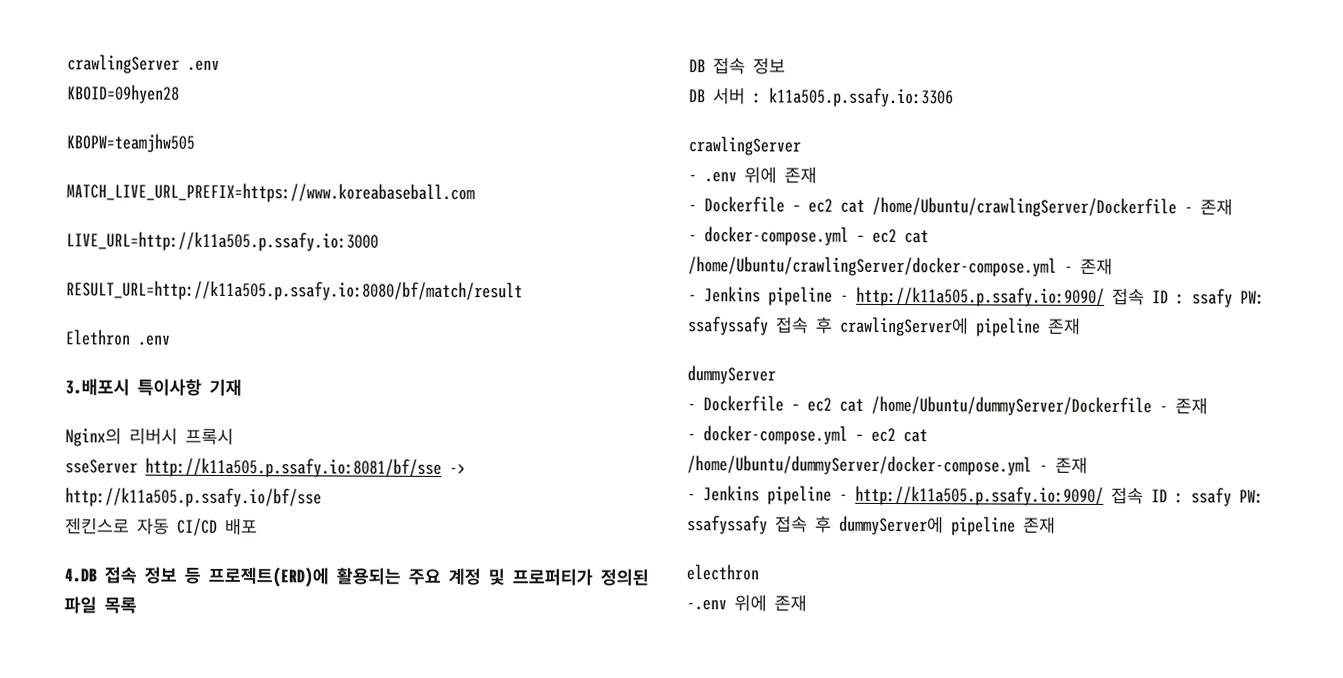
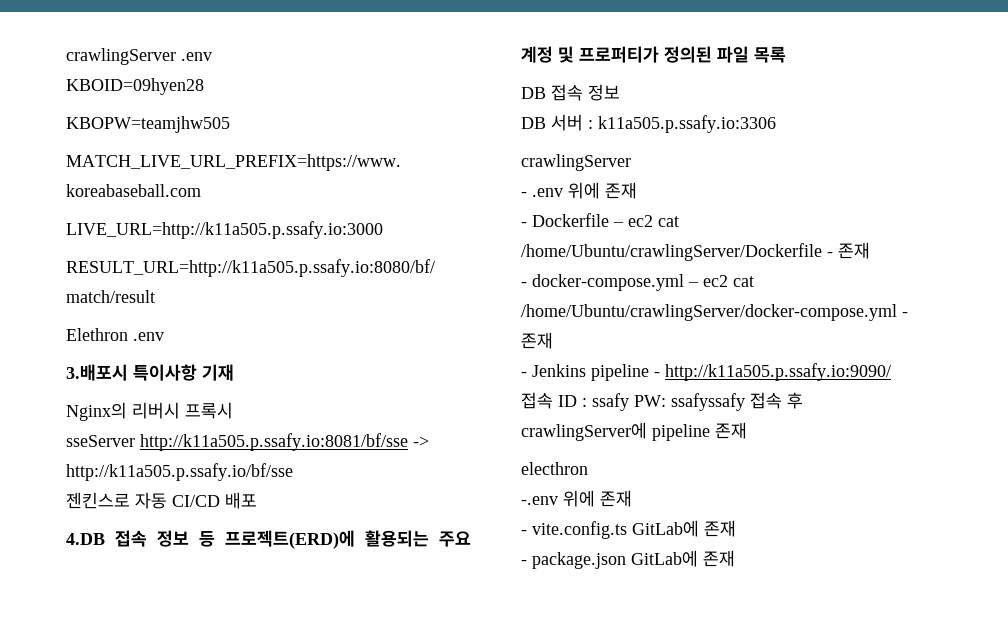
- dummyServer
- - Dockerfile – ec2 cat /home/Ubuntu/dummyServer/Dockerfile - 존재
- - docker-compose.yml – ec2 cat /home/Ubuntu/dummyServer/docker-compose.yml - 존재
- - Jenkins pipeline - http://k11a505.p.ssafy.io:9090/ 접속 ID : ssafy PW: ssafyssafy 접속 후 dummyServer에 pipeline 존재
  electhron
  -.env 위에 존재
+ - vite.config.ts GitLab에 존재
+ - package.json GitLab에 존재

